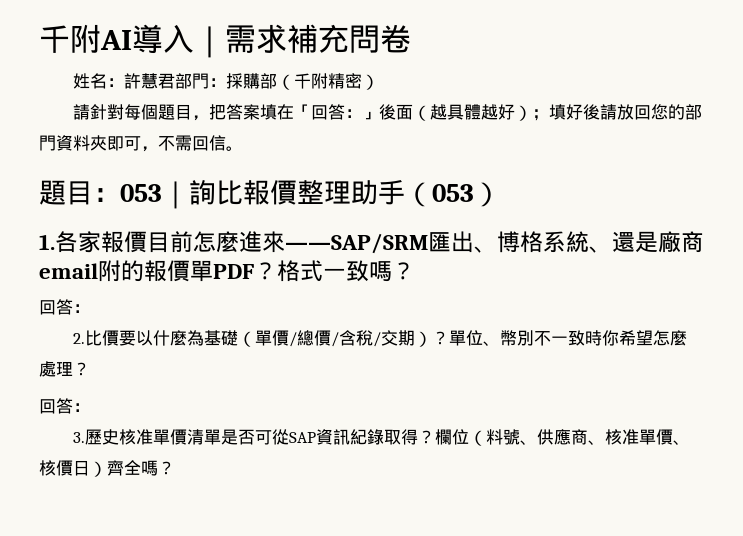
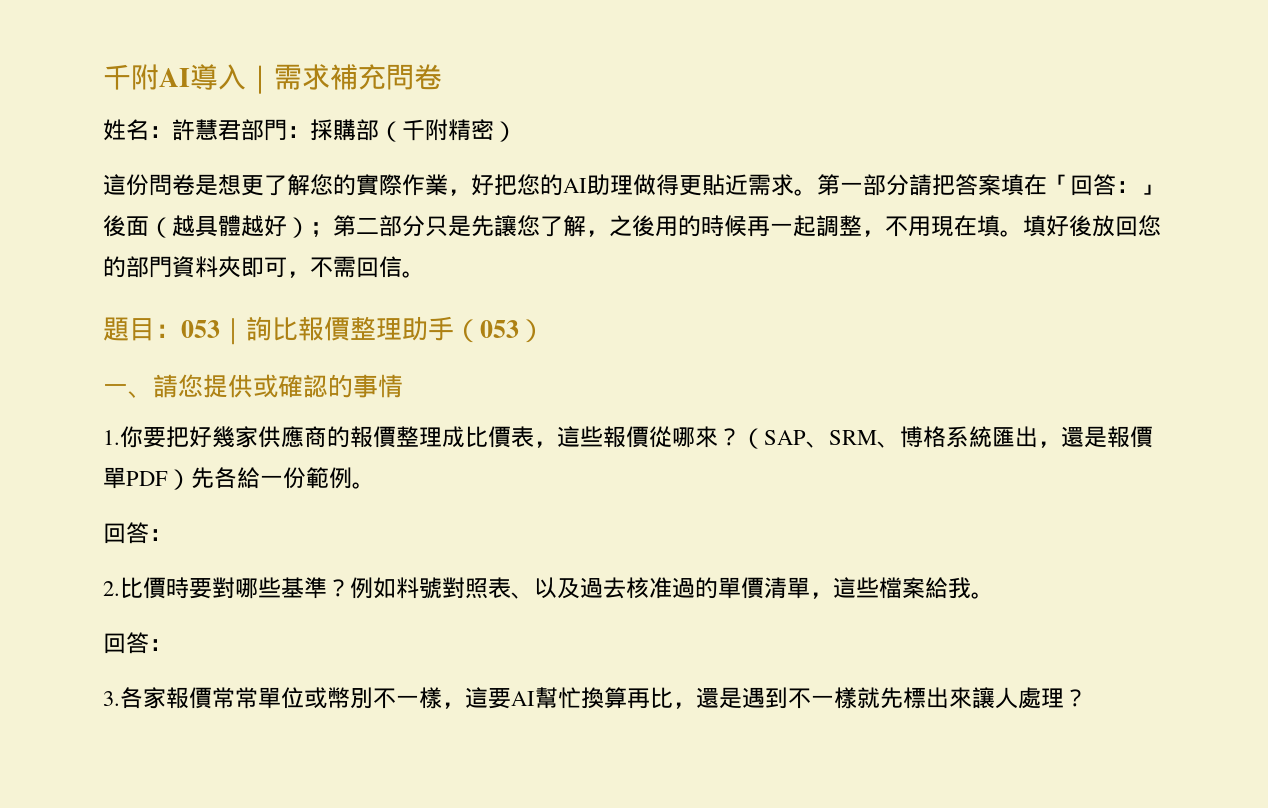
- 請針對每個題目，把答案填在「回答：」後面（越具體越好）；填好後請放回您的部門資料夾即可，不需回信。
+ 這份問卷是想更了解您的實際作業，好把您的AI助理做得更貼近需求。第一部分請把答案填在「回答：」後面（越具體越好）；第二部分只是先讓您了解，之後用的時候再一起調整，不用現在填。填好後放回您的部門資料夾即可，不需回信。
- 1.各家報價目前怎麼進來——SAP/SRM匯出、博格系統、還是廠商email附的報價單PDF？格式一致嗎？
+ 一、請您提供或確認的事情
+ 1.你要把好幾家供應商的報價整理成比價表，這些報價從哪來？（SAP、SRM、博格系統匯出，還是報價單PDF）先各給一份範例。
  回答：
- 2.比價要以什麼為基礎（單價/總價/含稅/交期）？單位、幣別不一致時你希望怎麼處理？
+ 2.比價時要對哪些基準？例如料號對照表、以及過去核准過的單價清單，這些檔案給我。
  回答：
- 3.歷史核准單價清單是否可從SAP資訊紀錄取得？欄位（料號、供應商、核准單價、核價日）齊全嗎？
+ 3.各家報價常常單位或幣別不一樣，這要AI幫忙換算再比，還是遇到不一樣就先標出來讓人處理？

